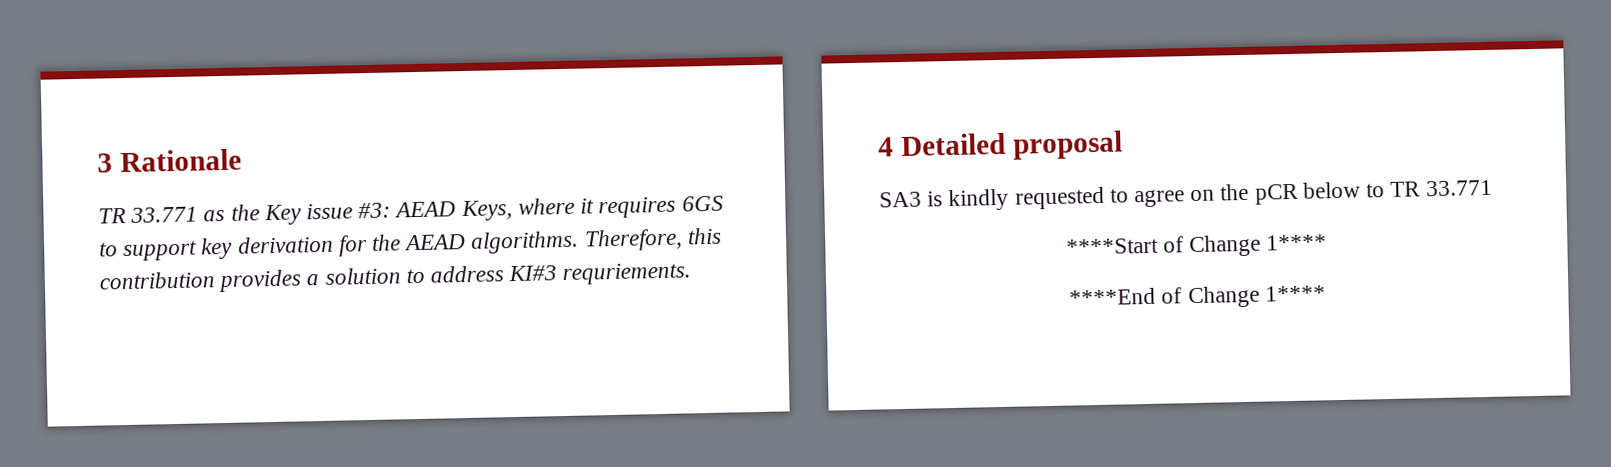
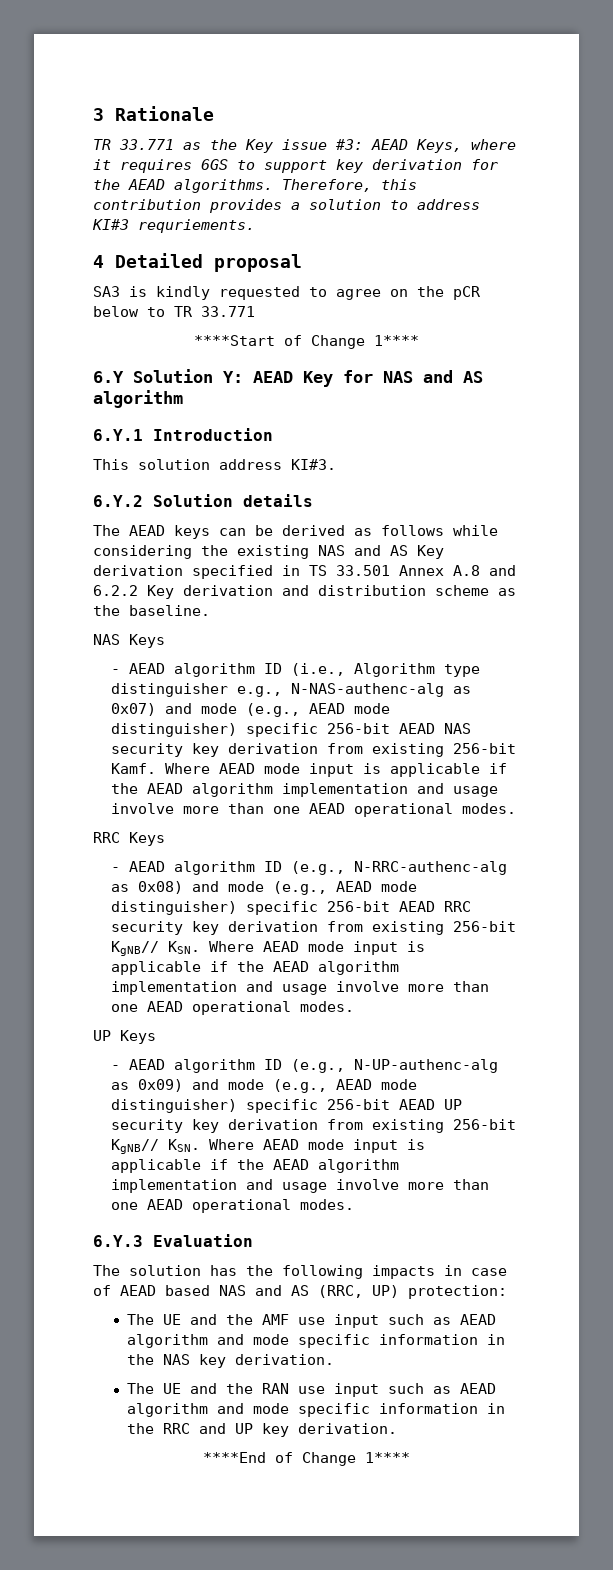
+ 6.Y Solution Y: AEAD Key for NAS and AS algorithm
+ 6.Y.1 Introduction
+ This solution address KI#3.
+ 6.Y.2 Solution details
+ The AEAD keys can be derived as follows while considering the existing NAS and AS Key derivation specified in TS 33.501 Annex A.8 and 6.2.2 Key derivation and distribution scheme as the baseline.
+ NAS Keys
+ - AEAD algorithm ID (i.e., Algorithm type distinguisher e.g., N-NAS-authenc-alg as 0x07) and mode (e.g., AEAD mode distinguisher) specific 256-bit AEAD NAS security key derivation from existing 256-bit Kamf. Where AEAD mode input is applicable if the AEAD algorithm implementation and usage involve more than one AEAD operational modes.
+ RRC Keys
+ - AEAD algorithm ID (e.g., N-RRC-authenc-alg as 0x08) and mode (e.g., AEAD mode distinguisher) specific 256-bit AEAD RRC security key derivation from existing 256-bit KgNB// KSN. Where AEAD mode input is applicable if the AEAD algorithm implementation and usage involve more than one AEAD operational modes.
+ UP Keys
+ - AEAD algorithm ID (e.g., N-UP-authenc-alg as 0x09) and mode (e.g., AEAD mode distinguisher) specific 256-bit AEAD UP security key derivation from existing 256-bit KgNB// KSN. Where AEAD mode input is applicable if the AEAD algorithm implementation and usage involve more than one AEAD operational modes.
+ 6.Y.3 Evaluation
+ The solution has the following impacts in case of AEAD based NAS and AS (RRC, UP) protection:
+ The UE and the AMF use input such as AEAD algorithm and mode specific information in the NAS key derivation.
+ The UE and the RAN use input such as AEAD algorithm and mode specific information in the RRC and UP key derivation.

